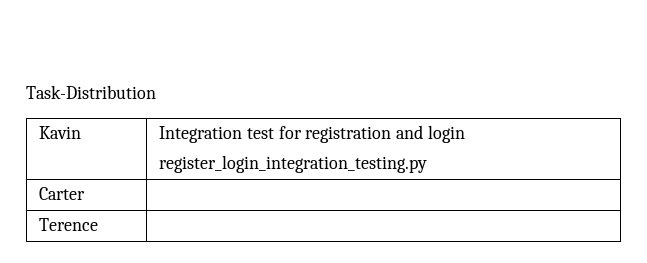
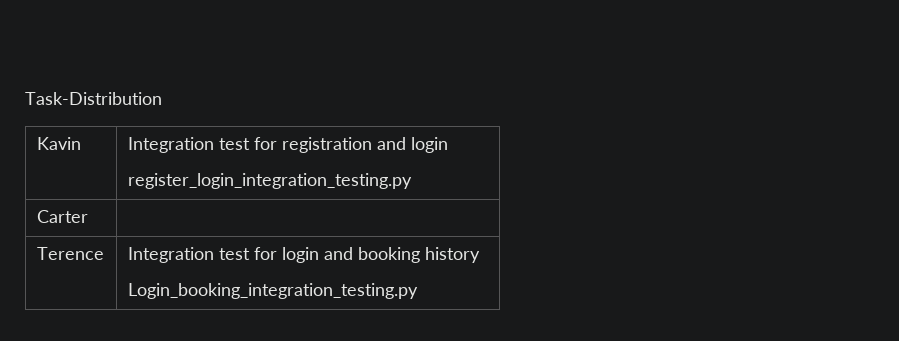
- Terence |
+ Terence | Integration test for login and booking history
+ Login_booking_integration_testing.py

